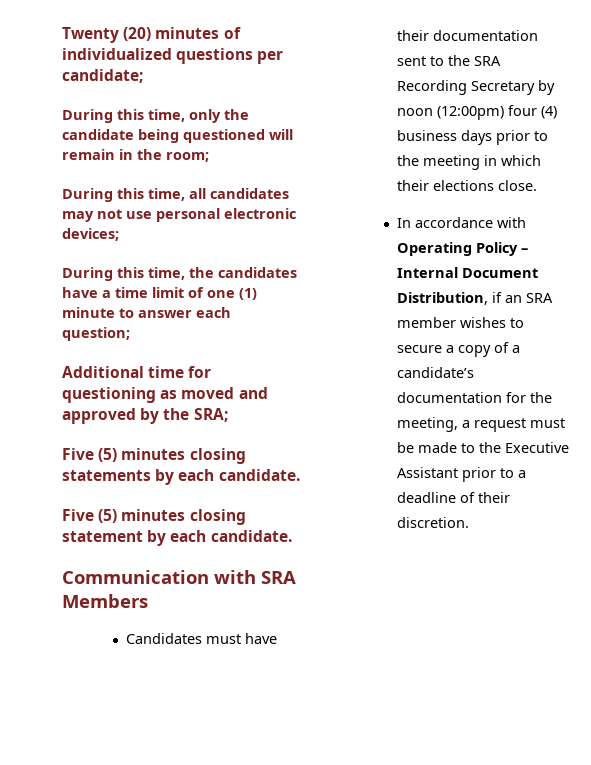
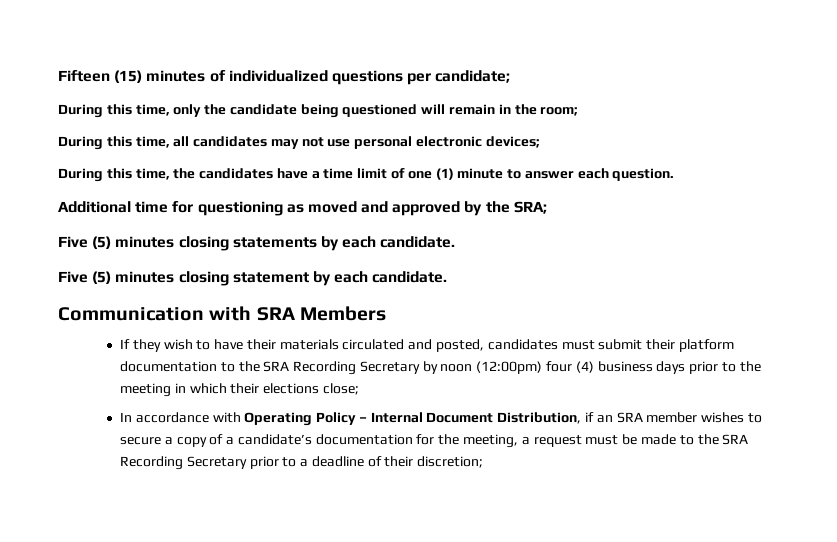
- Twenty (20) minutes of individualized questions per candidate;
+ Fifteen (15) minutes of individualized questions per candidate;
- During this time, the candidates have a time limit of one (1) minute to answer each question;
+ During this time, the candidates have a time limit of one (1) minute to answer each question.
- Candidates must have their documentation sent to the SRA Recording Secretary by noon (12:00pm) four (4) business days prior to the meeting in which their elections close.
+ If they wish to have their materials circulated and posted, candidates must submit their platform documentation to the SRA Recording Secretary by noon (12:00pm) four (4) business days prior to the meeting in which their elections close;
- In accordance with Operating Policy – Internal Document Distribution, if an SRA member wishes to secure a copy of a candidate’s documentation for the meeting, a request must be made to the Executive Assistant prior to a deadline of their discretion.
+ In accordance with Operating Policy – Internal Document Distribution, if an SRA member wishes to secure a copy of a candidate’s documentation for the meeting, a request must be made to the SRA Recording Secretary prior to a deadline of their discretion;

